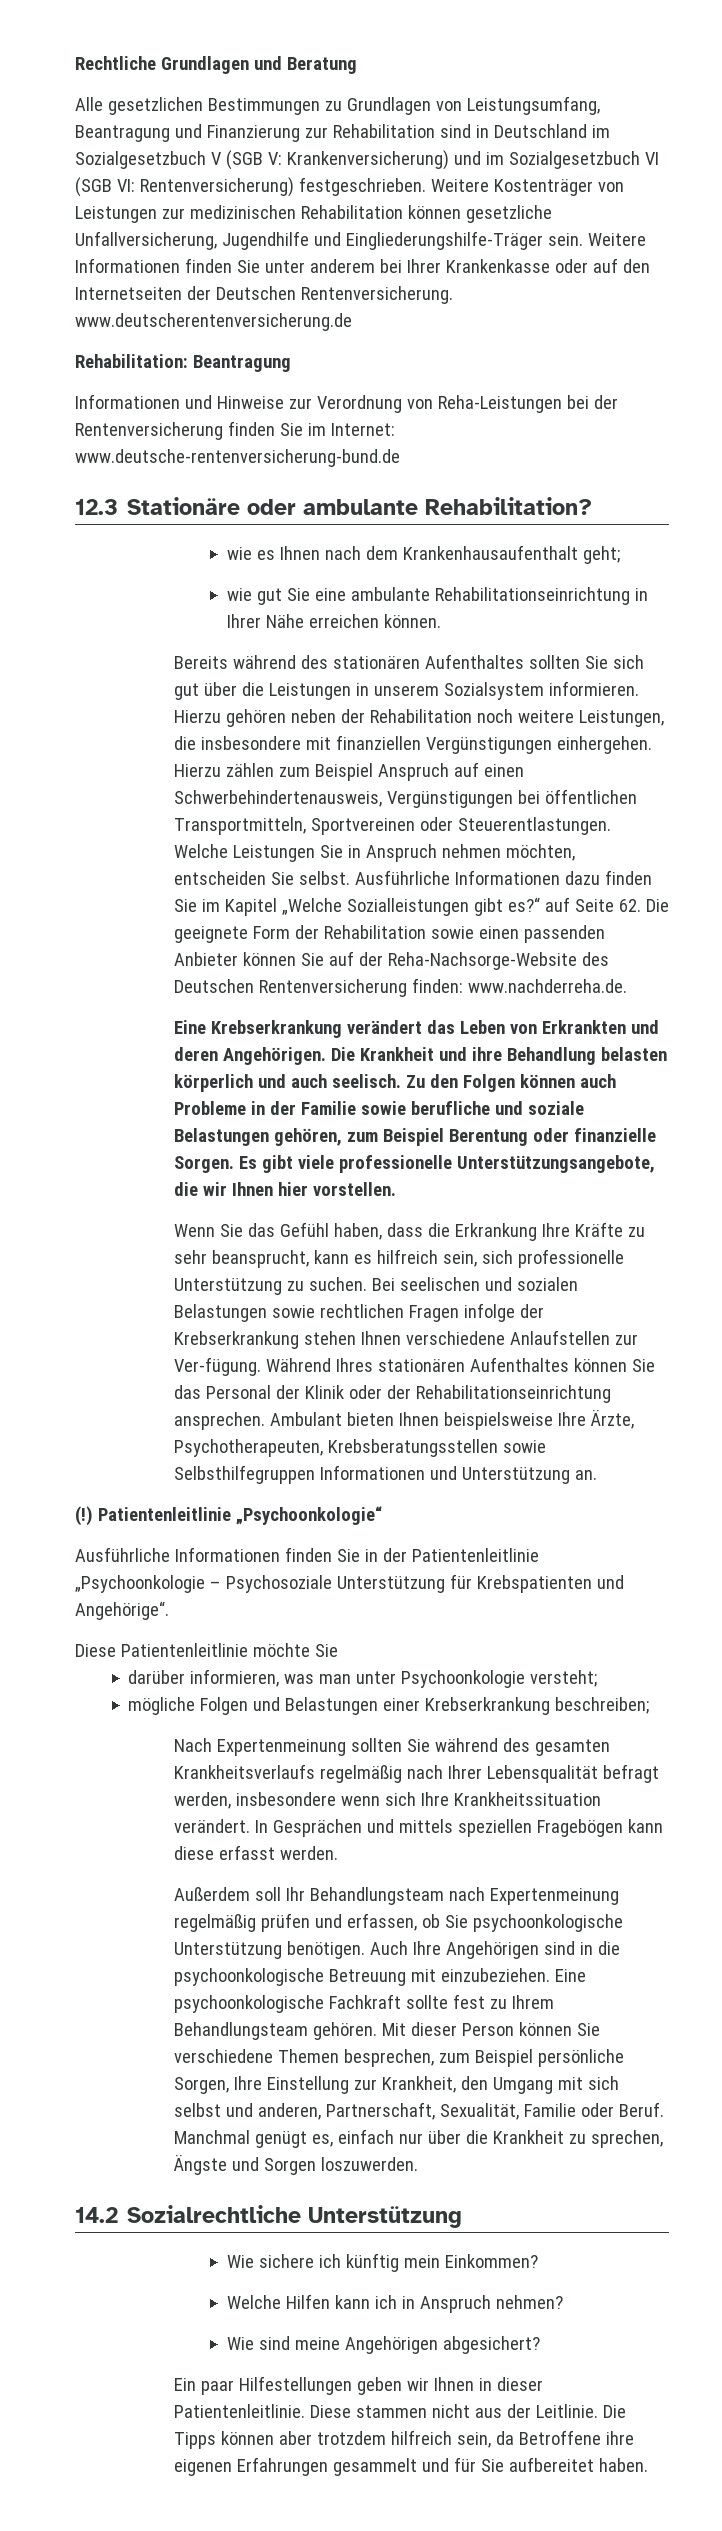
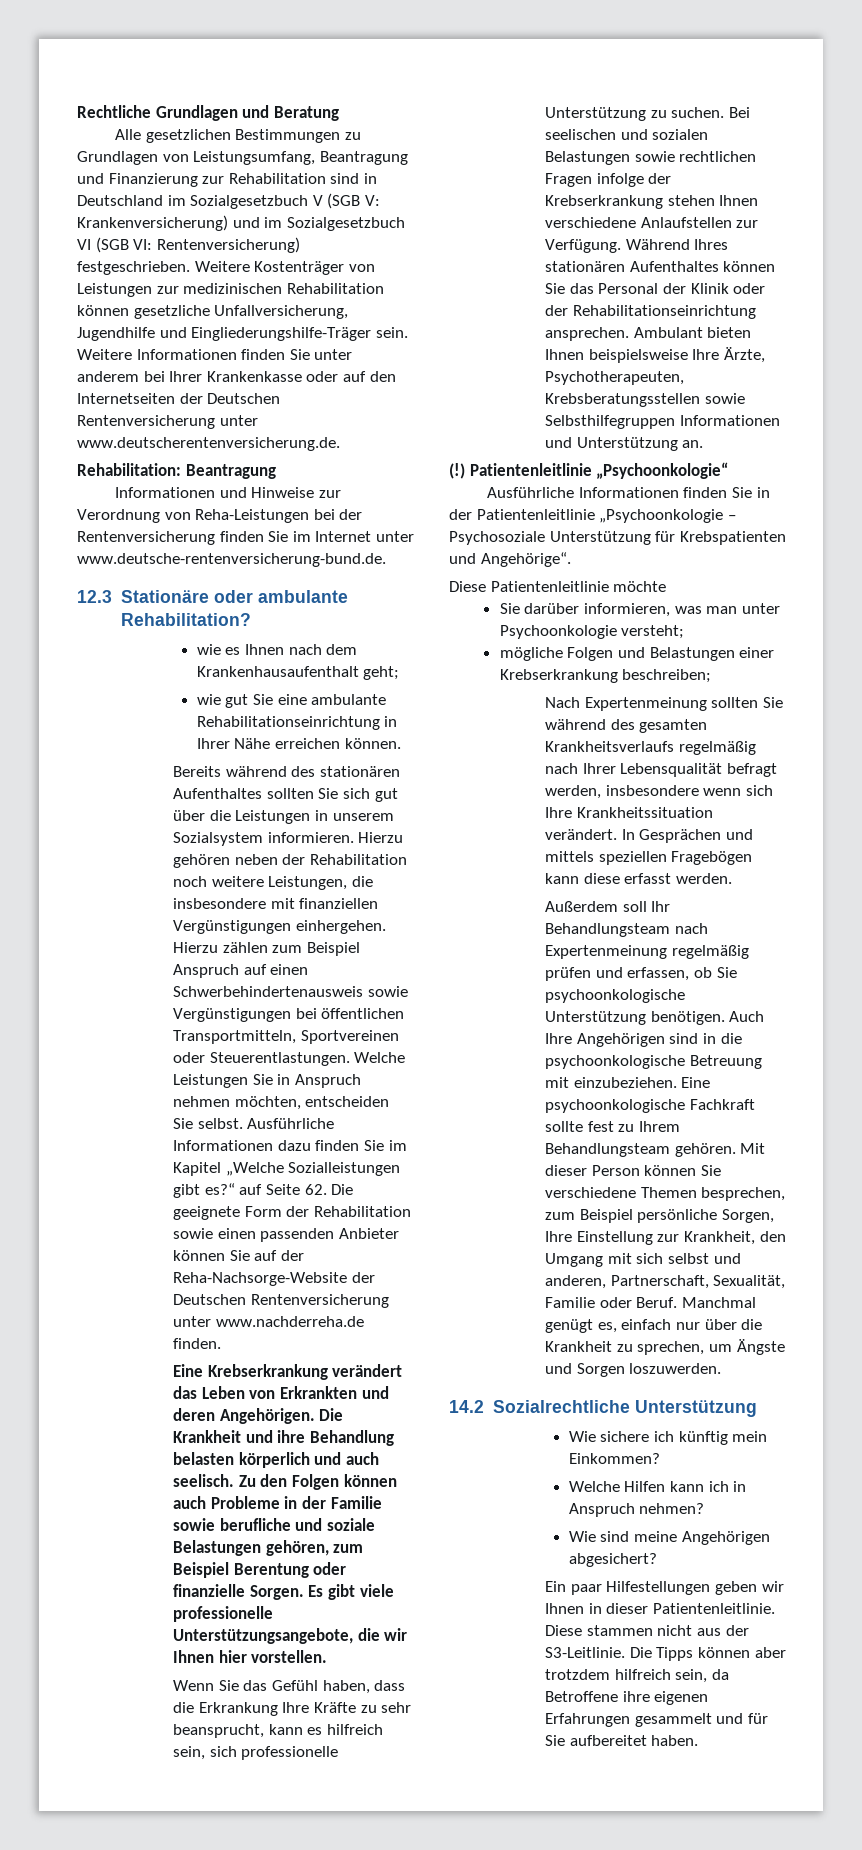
- Weitere Informationen finden Sie unter anderem bei Ihrer Krankenkasse oder auf den Internetseiten der Deutschen Rentenversicherung. www.deutscherentenversicherung.de
+ Weitere Informationen finden Sie unter anderem bei Ihrer Krankenkasse oder auf den Internetseiten der Deutschen Rentenversicherung unter www.deutscherentenversicherung.de.
- Informationen und Hinweise zur Verordnung von Reha-Leistungen bei der Rentenversicherung finden Sie im Internet: www.deutsche-rentenversicherung-bund.de
+ Informationen und Hinweise zur Verordnung von Reha-Leistungen bei der Rentenversicherung finden Sie im Internet unter www.deutsche-rentenversicherung-bund.de.
- Hierzu zählen zum Beispiel Anspruch auf einen Schwerbehindertenausweis, Vergünstigungen bei öffentlichen Transportmitteln, Sportvereinen oder Steuerentlastungen.
+ Hierzu zählen zum Beispiel Anspruch auf einen Schwerbehindertenausweis sowie Vergünstigungen bei öffentlichen Transportmitteln, Sportvereinen oder Steuerentlastungen.
- Ausführliche Informationen dazu finden Sie im Kapitel „Welche Sozialleistungen gibt es?“ auf Seite 62. Die geeignete Form der Rehabilitation sowie einen passenden Anbieter können Sie auf der Reha-Nachsorge-Website des Deutschen Rentenversicherung finden: www.nachderreha.de.
+ Ausführliche Informationen dazu finden Sie im Kapitel „Welche Sozialleistungen gibt es?“ auf Seite 62. Die geeignete Form der Rehabilitation sowie einen passenden Anbieter können Sie auf der Reha-Nachsorge-Website der Deutschen Rentenversicherung unter www.nachderreha.de finden.
- Bei seelischen und sozialen Belastungen sowie rechtlichen Fragen infolge der Krebserkrankung stehen Ihnen verschiedene Anlaufstellen zur Ver-fügung.
+ Bei seelischen und sozialen Belastungen sowie rechtlichen Fragen infolge der Krebserkrankung stehen Ihnen verschiedene Anlaufstellen zur Verfügung.
- Diese Patientenleitlinie möchte Sie
- darüber informieren, was man unter Psychoonkologie versteht;
+ Diese Patientenleitlinie möchte
+ Sie darüber informieren, was man unter Psychoonkologie versteht;
- Manchmal genügt es, einfach nur über die Krankheit zu sprechen, Ängste und Sorgen loszuwerden.
+ Manchmal genügt es, einfach nur über die Krankheit zu sprechen, um Ängste und Sorgen loszuwerden.
- Diese stammen nicht aus der Leitlinie.
+ Diese stammen nicht aus der S3-Leitlinie.

